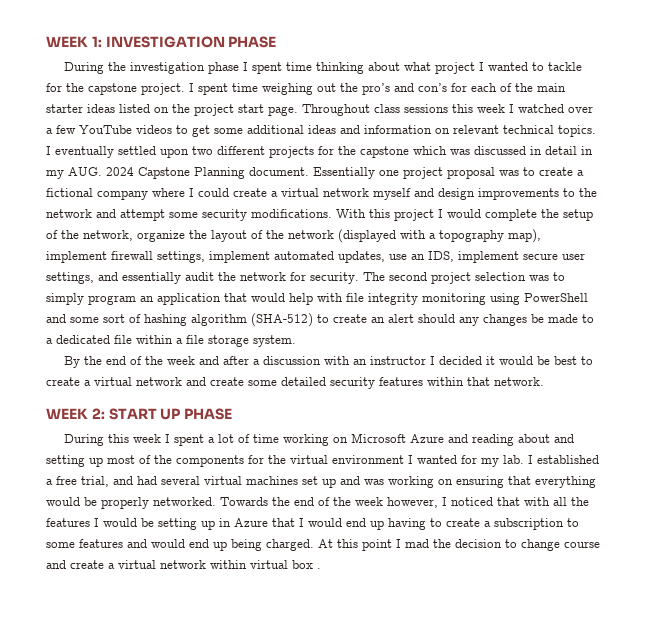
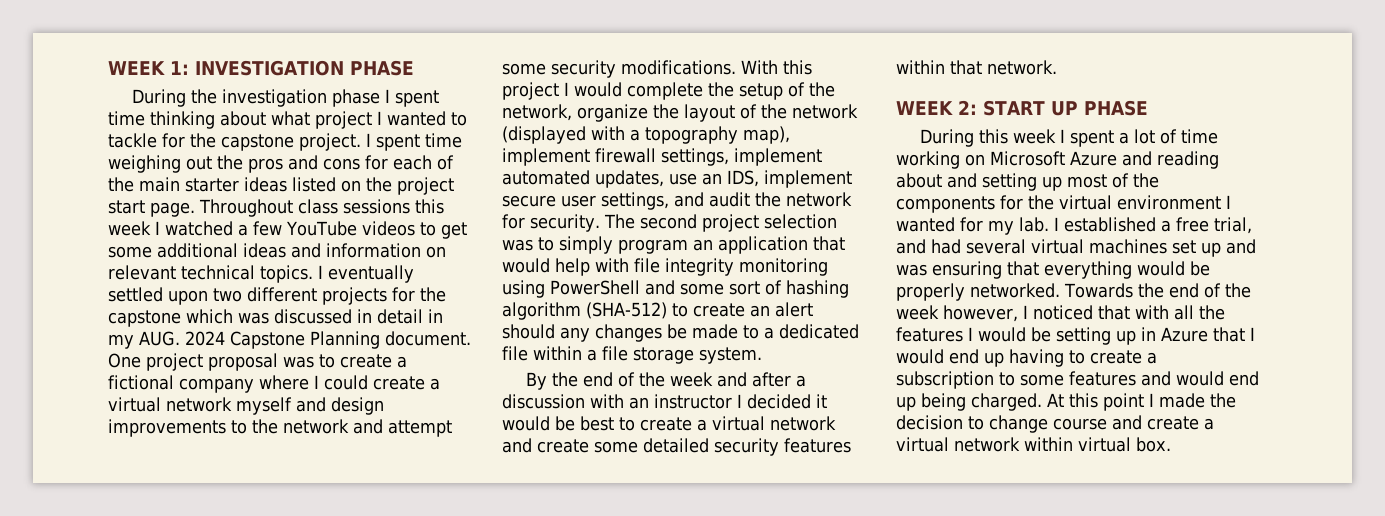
- I spent time weighing out the pro’s and con’s for each of the main starter ideas listed on the project start page.
+ I spent time weighing out the pros and cons for each of the main starter ideas listed on the project start page.
- Throughout class sessions this week I watched over a few YouTube videos to get some additional ideas and information on relevant technical topics.
+ Throughout class sessions this week I watched a few YouTube videos to get some additional ideas and information on relevant technical topics.
- Essentially one project proposal was to create a fictional company where I could create a virtual network myself and design improvements to the network and attempt some security modifications.
+ One project proposal was to create a fictional company where I could create a virtual network myself and design improvements to the network and attempt some security modifications.
- With this project I would complete the setup of the network, organize the layout of the network (displayed with a topography map), implement firewall settings, implement automated updates, use an IDS, implement secure user settings, and essentially audit the network for security.
+ With this project I would complete the setup of the network, organize the layout of the network (displayed with a topography map), implement firewall settings, implement automated updates, use an IDS, implement secure user settings, and audit the network for security.
- I established a free trial, and had several virtual machines set up and was working on ensuring that everything would be properly networked.
+ I established a free trial, and had several virtual machines set up and was ensuring that everything would be properly networked.
- At this point I mad the decision to change course and create a virtual network within virtual box .
+ At this point I made the decision to change course and create a virtual network within virtual box.

